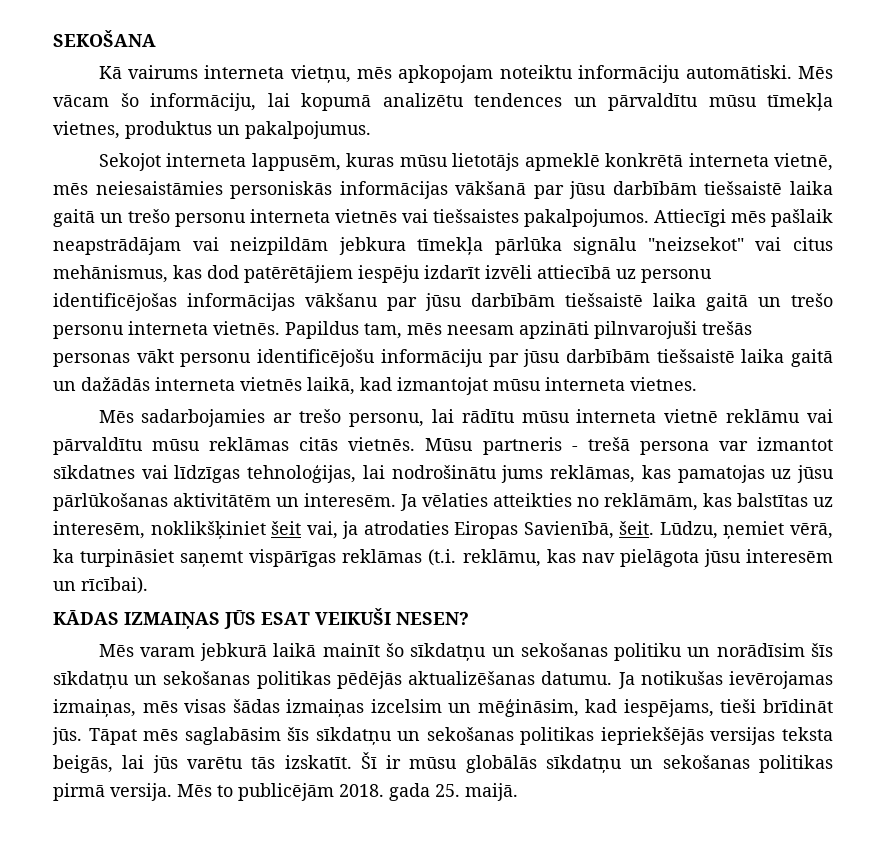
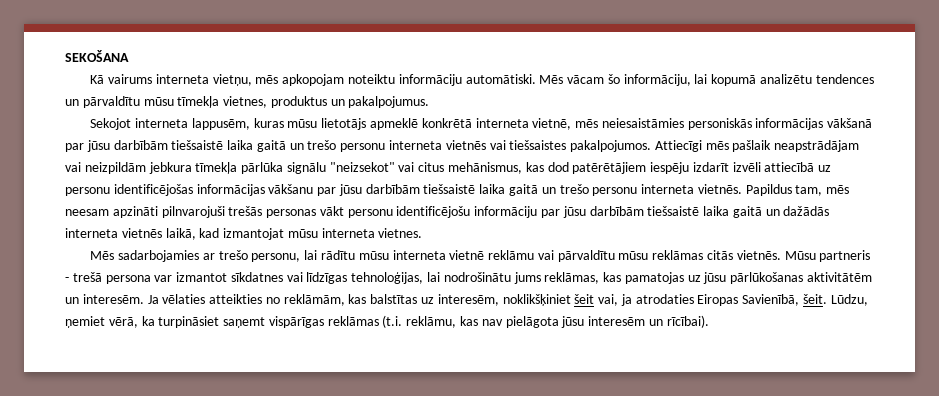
- KĀDAS IZMAIŅAS JŪS ESAT VEIKUŠI NESEN?
- Mēs varam jebkurā laikā mainīt šo sīkdatņu un sekošanas politiku un norādīsim šīs sīkdatņu un sekošanas politikas pēdējās aktualizēšanas datumu. Ja notikušas ievērojamas izmaiņas, mēs visas šādas izmaiņas izcelsim un mēģināsim, kad iespējams, tieši brīdināt jūs. Tāpat mēs saglabāsim šīs sīkdatņu un sekošanas politikas iepriekšējās versijas teksta beigās, lai jūs varētu tās izskatīt. Šī ir mūsu globālās sīkdatņu un sekošanas politikas pirmā versija. Mēs to publicējām 2018. gada 25. maijā.

